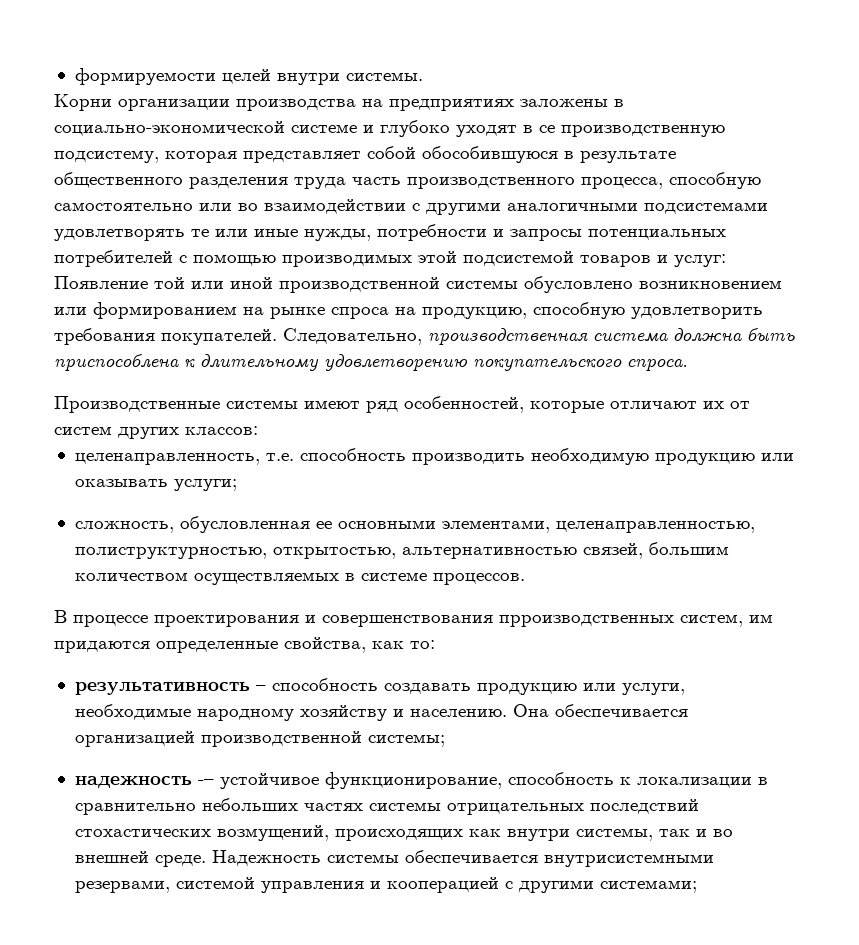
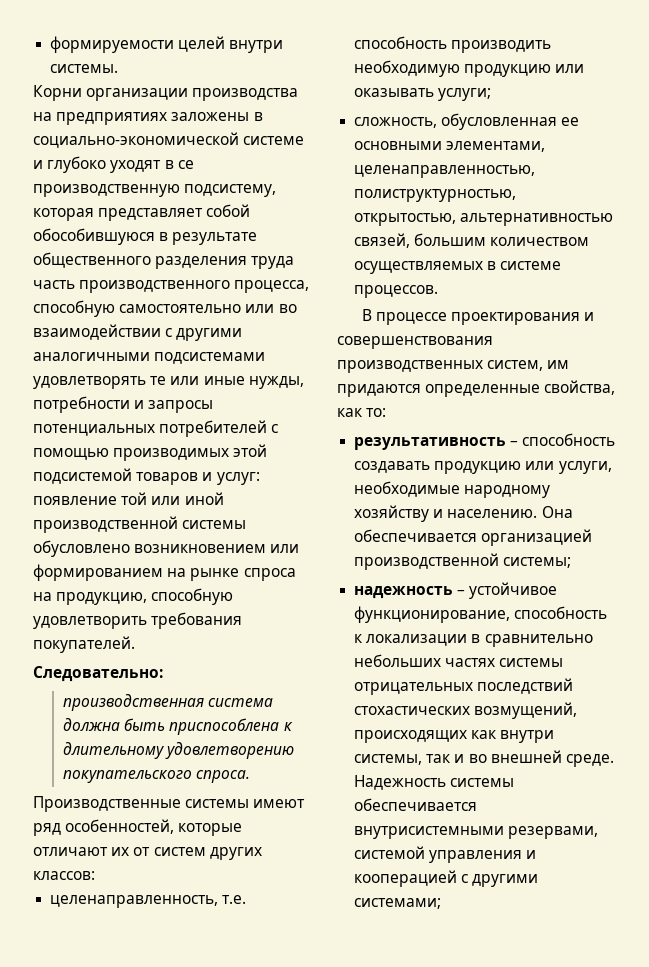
- Появление той или иной производственной системы обусловлено возникновением или формированием на рынке спроса на продукцию, способную удовлетворить требования покупателей. Следовательно, производственная система должна быть приспособлена к длительному удовлетворению покупательского спроса.
+ появление той или иной производственной системы обусловлено возникновением или формированием на рынке спроса на продукцию, способную удовлетворить требования покупателей.
+ Следовательно:
+ производственная система должна быть приспособлена к длительному удовлетворению покупательского спроса.
- В процессе проектирования и совершенствования прроизводственных систем, им придаются определенные свойства, как то:
+ В процессе проектирования и совершенствования производственных систем, им придаются определенные свойства, как то:
- надежность -– устойчивое функционирование, способность к локализации в сравнительно небольших частях системы отрицательных последствий стохастических возмущений, происходящих как внутри системы, так и во внешней среде.
+ надежность – устойчивое функционирование, способность к локализации в сравнительно небольших частях системы отрицательных последствий стохастических возмущений, происходящих как внутри системы, так и во внешней среде.

